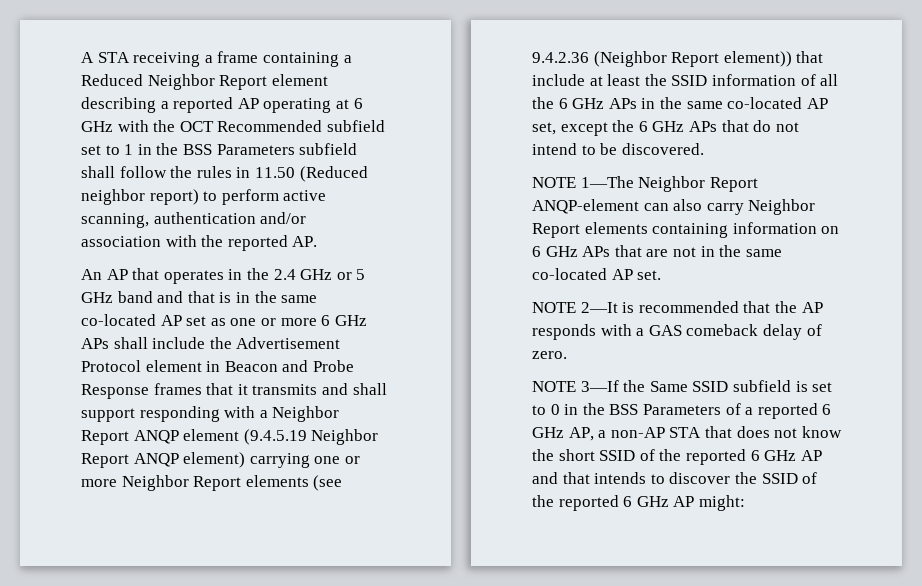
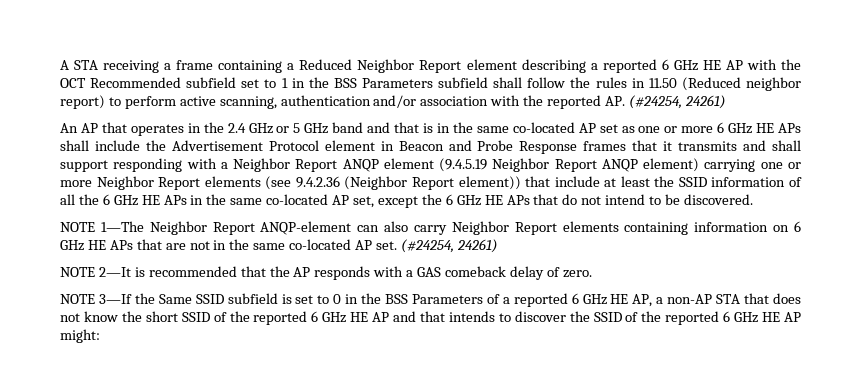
- A STA receiving a frame containing a Reduced Neighbor Report element describing a reported AP operating at 6 GHz with the OCT Recommended subfield set to 1 in the BSS Parameters subfield shall follow the rules in 11.50 (Reduced neighbor report) to perform active scanning, authentication and/or association with the reported AP.
+ A STA receiving a frame containing a Reduced Neighbor Report element describing a reported 6 GHz HE AP with the OCT Recommended subfield set to 1 in the BSS Parameters subfield shall follow the rules in 11.50 (Reduced neighbor report) to perform active scanning, authentication and/or association with the reported AP. (#24254, 24261)
- An AP that operates in the 2.4 GHz or 5 GHz band and that is in the same co-located AP set as one or more 6 GHz APs shall include the Advertisement Protocol element in Beacon and Probe Response frames that it transmits and shall support responding with a Neighbor Report ANQP element (9.4.5.19 Neighbor Report ANQP element) carrying one or more Neighbor Report elements (see 9.4.2.36 (Neighbor Report element)) that include at least the SSID information of all the 6 GHz APs in the same co-located AP set, except the 6 GHz APs that do not intend to be discovered.
+ An AP that operates in the 2.4 GHz or 5 GHz band and that is in the same co-located AP set as one or more 6 GHz HE APs shall include the Advertisement Protocol element in Beacon and Probe Response frames that it transmits and shall support responding with a Neighbor Report ANQP element (9.4.5.19 Neighbor Report ANQP element) carrying one or more Neighbor Report elements (see 9.4.2.36 (Neighbor Report element)) that include at least the SSID information of all the 6 GHz HE APs in the same co-located AP set, except the 6 GHz HE APs that do not intend to be discovered.
- NOTE 1—The Neighbor Report ANQP-element can also carry Neighbor Report elements containing information on 6 GHz APs that are not in the same co-located AP set.
+ NOTE 1—The Neighbor Report ANQP-element can also carry Neighbor Report elements containing information on 6 GHz HE APs that are not in the same co-located AP set. (#24254, 24261)
- NOTE 3—If the Same SSID subfield is set to 0 in the BSS Parameters of a reported 6 GHz AP, a non-AP STA that does not know the short SSID of the reported 6 GHz AP and that intends to discover the SSID of the reported 6 GHz AP might:
+ NOTE 3—If the Same SSID subfield is set to 0 in the BSS Parameters of a reported 6 GHz HE AP, a non-AP STA that does not know the short SSID of the reported 6 GHz HE AP and that intends to discover the SSID of the reported 6 GHz HE AP might:

